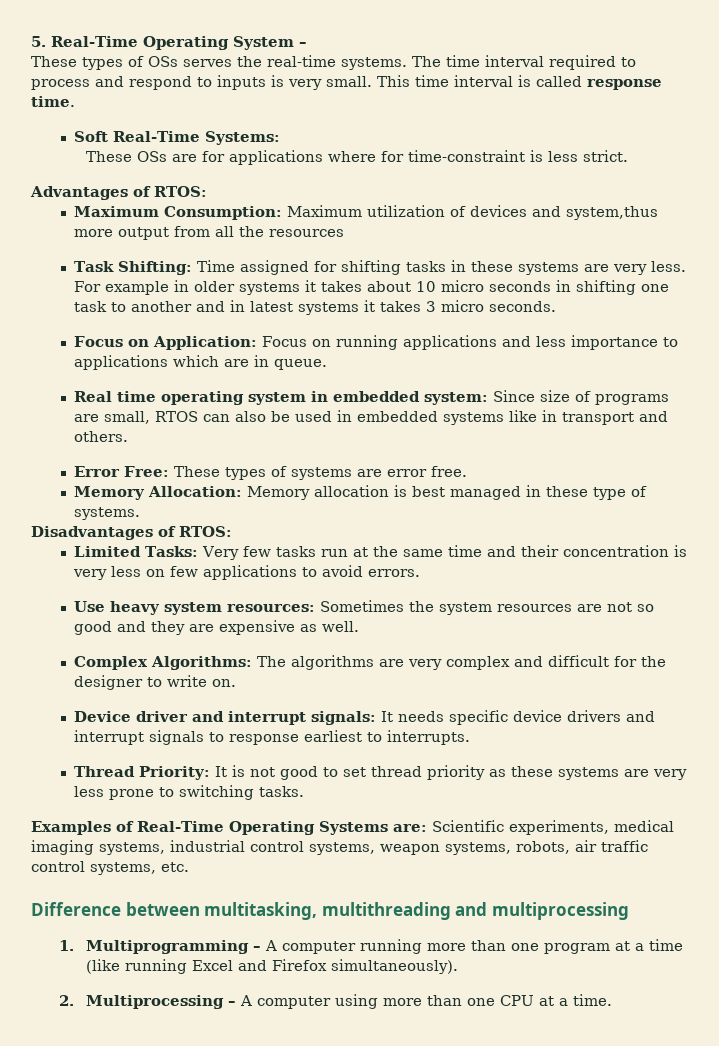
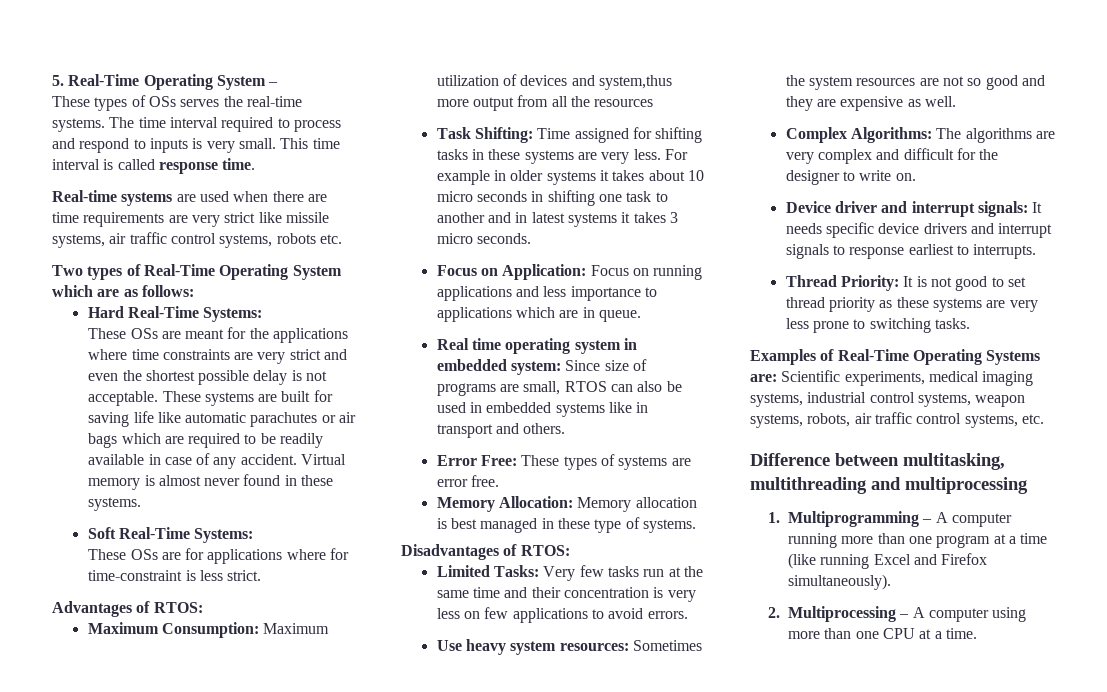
+ Real-time systems are used when there are time requirements are very strict like missile systems, air traffic control systems, robots etc.
+ Two types of Real-Time Operating System which are as follows:
+ Hard Real-Time Systems:
+ These OSs are meant for the applications where time constraints are very strict and even the shortest possible delay is not acceptable. These systems are built for saving life like automatic parachutes or air bags which are required to be readily available in case of any accident. Virtual memory is almost never found in these systems.

